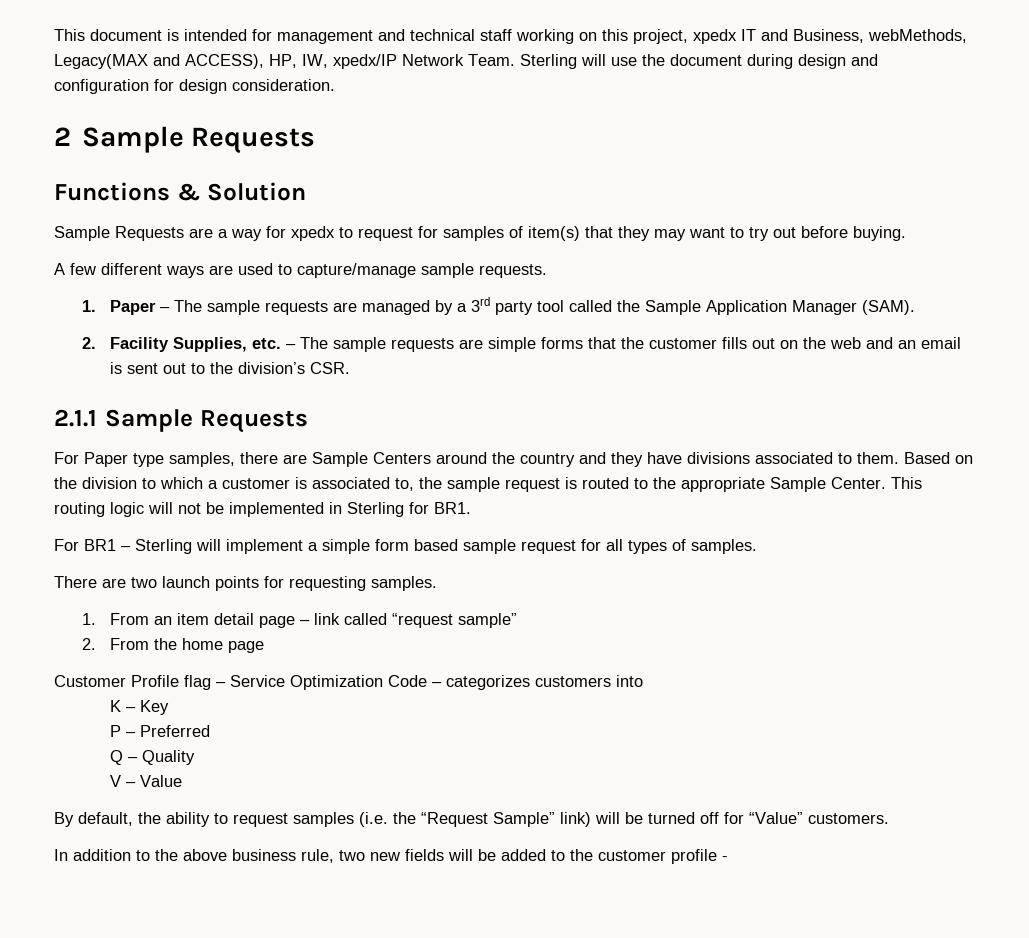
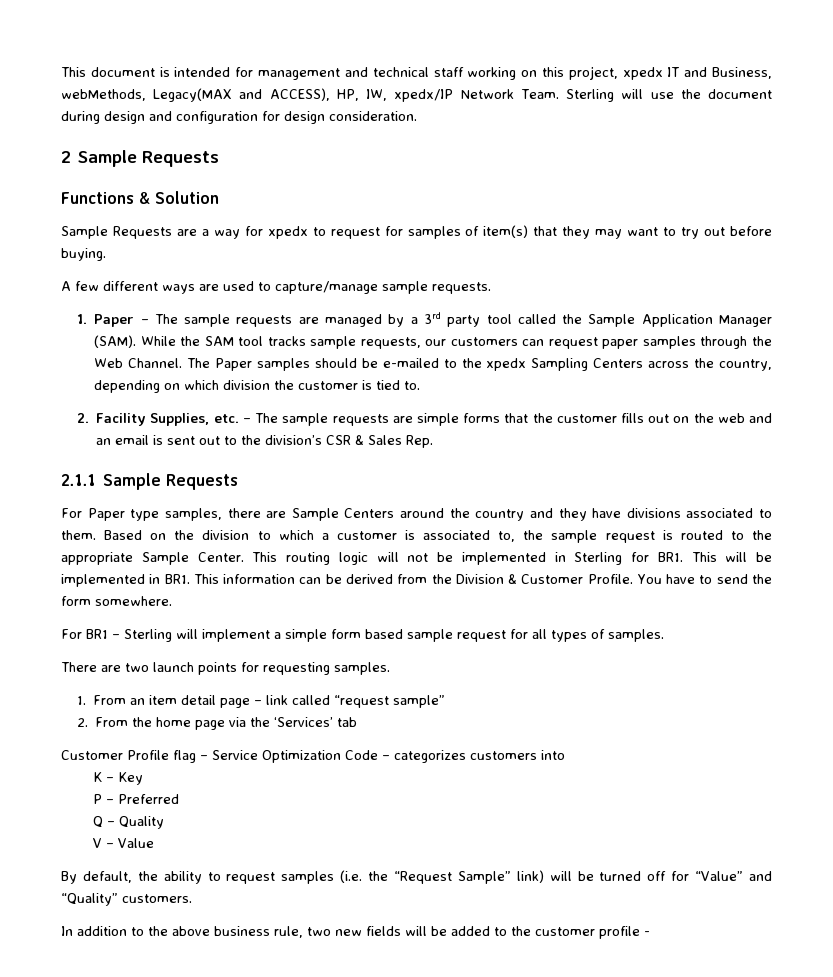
+ While the SAM tool tracks sample requests, our customers can request paper samples through the Web Channel. The Paper samples should be e-mailed to the xpedx Sampling Centers across the country, depending on which division the customer is tied to.
- 2. Facility Supplies, etc. – The sample requests are simple forms that the customer fills out on the web and an email is sent out to the division’s CSR.
+ 2. Facility Supplies, etc. – The sample requests are simple forms that the customer fills out on the web and an email is sent out to the division’s CSR & Sales Rep.
- This routing logic will not be implemented in Sterling for BR1.
+ This routing logic will not be implemented in Sterling for BR1. This will be implemented in BR1. This information can be derived from the Division & Customer Profile. You have to send the form somewhere.
- 2. From the home page
+ 2. From the home page via the ‘Services’ tab
- By default, the ability to request samples (i.e. the “Request Sample” link) will be turned off for “Value” customers.
+ By default, the ability to request samples (i.e. the “Request Sample” link) will be turned off for “Value” and “Quality” customers.

